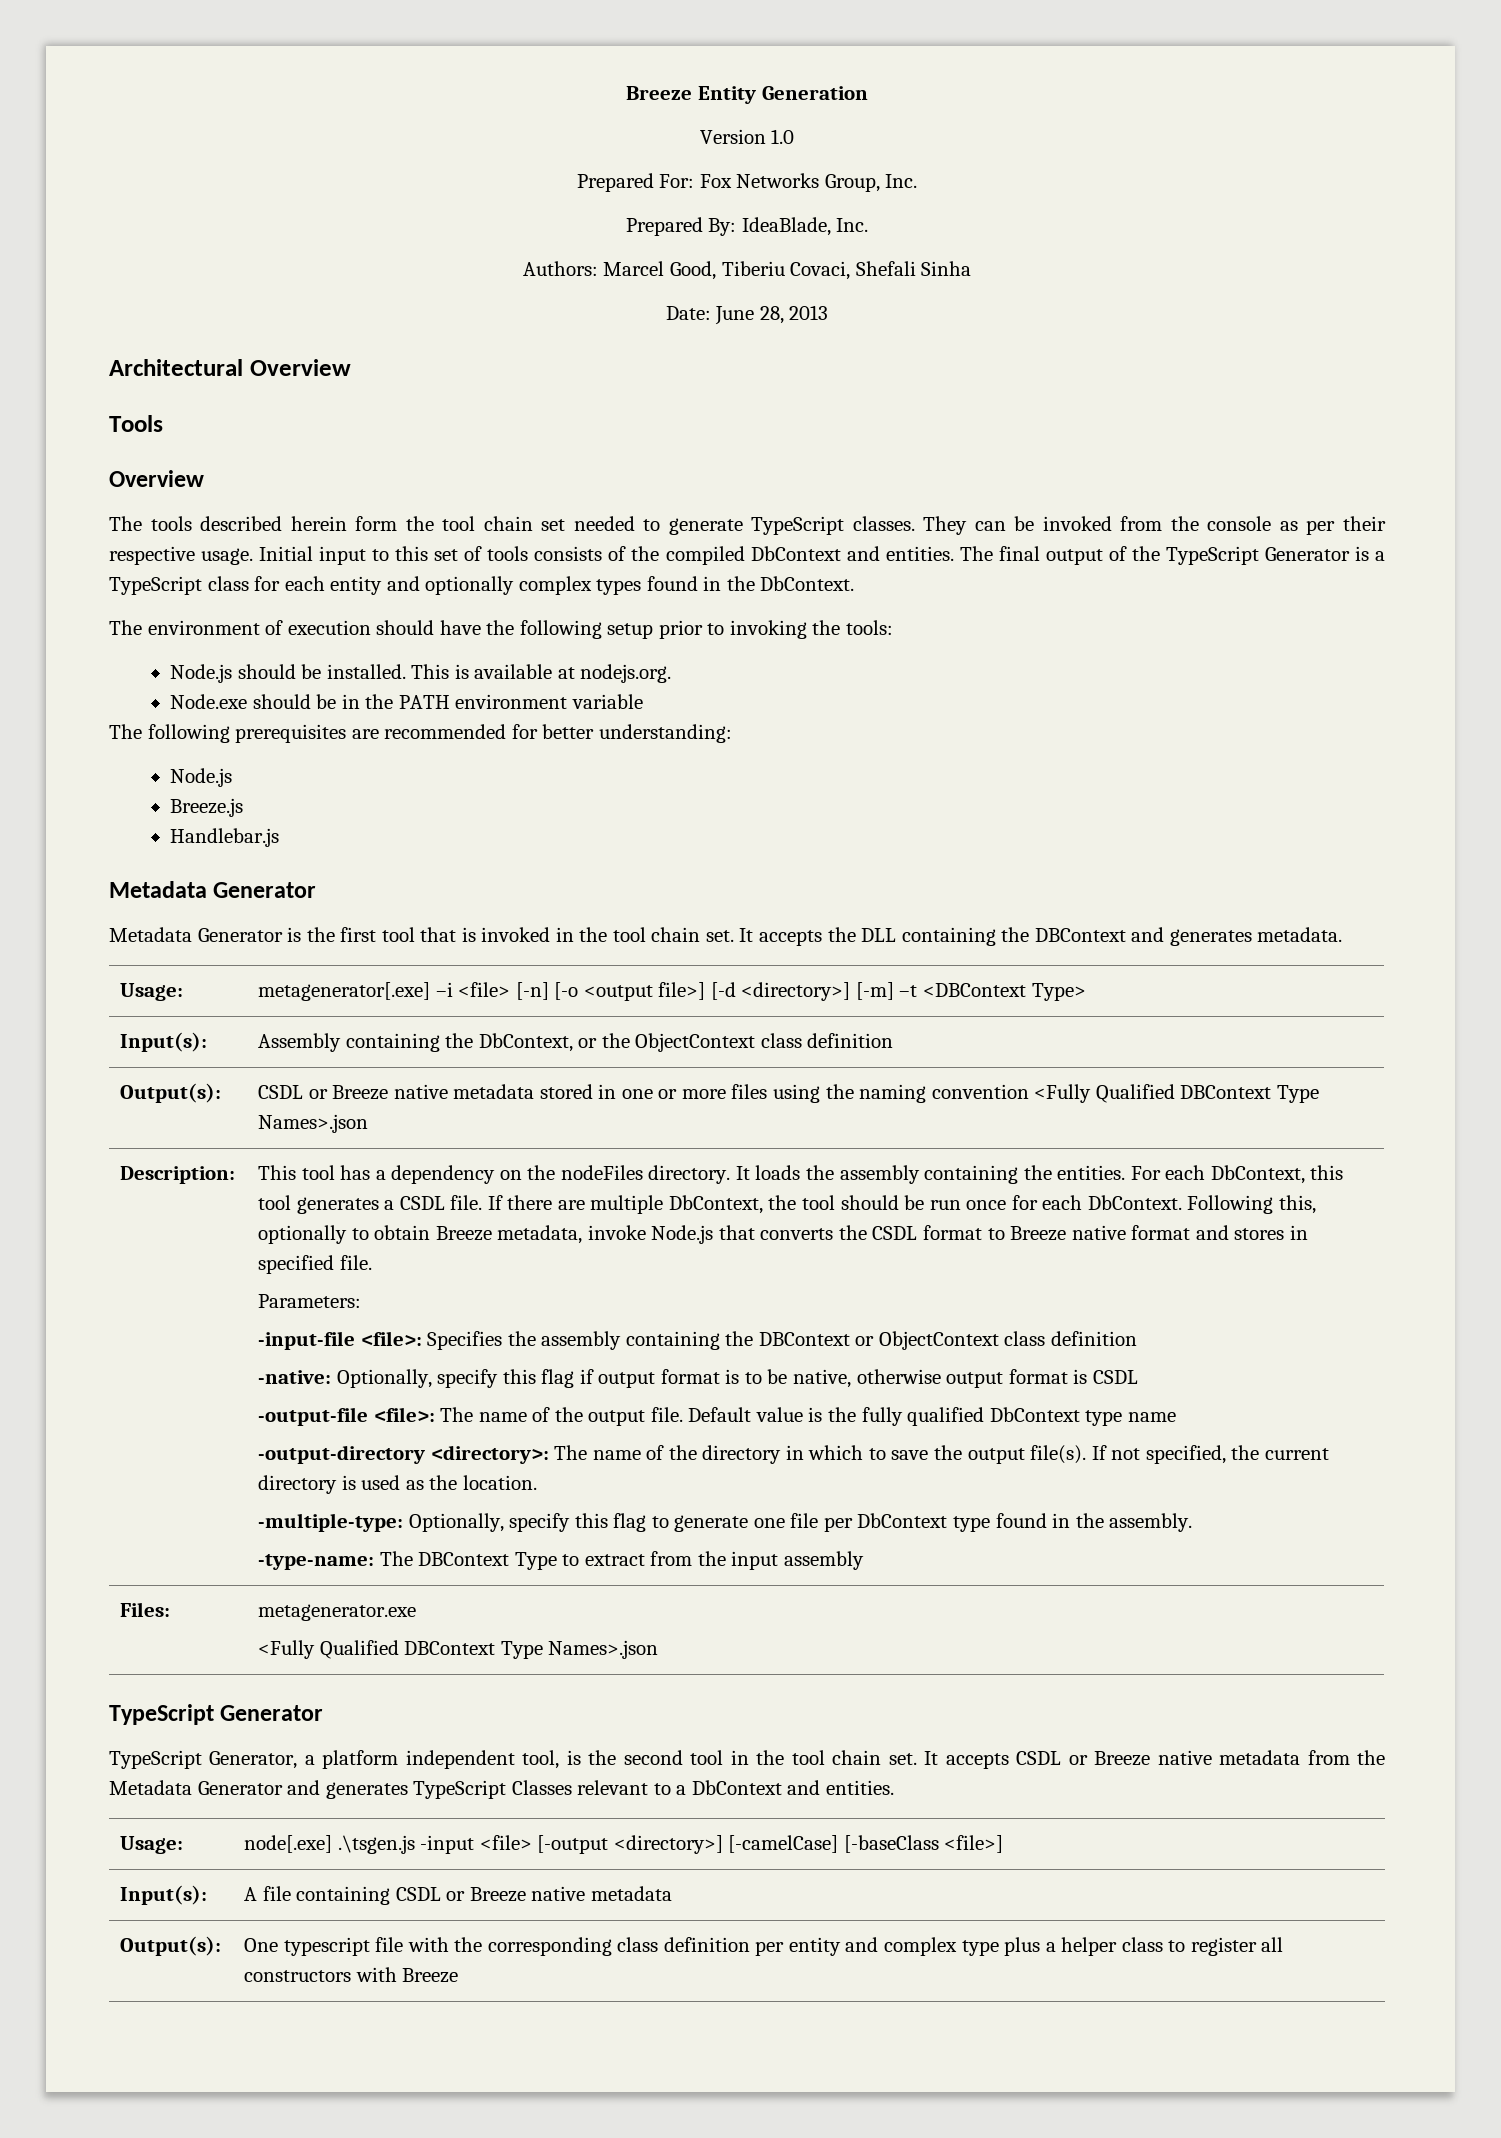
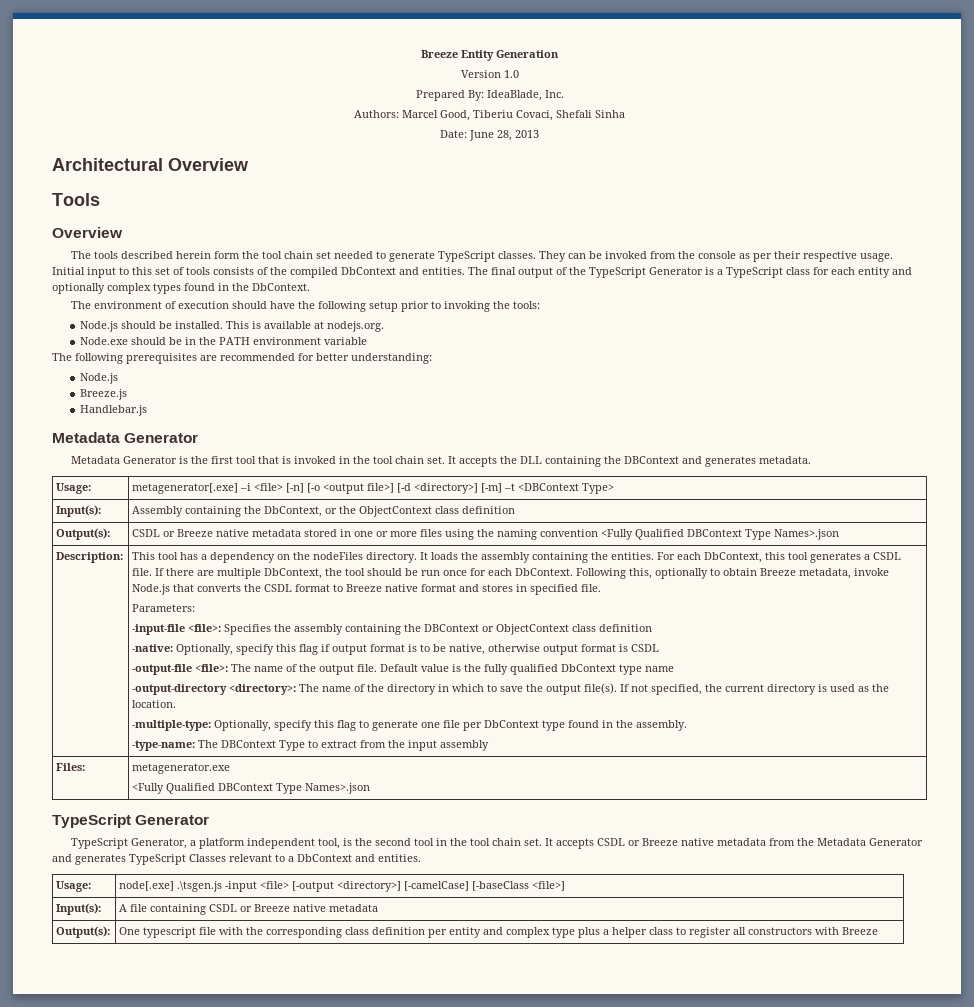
- Prepared For: Fox Networks Group, Inc.

